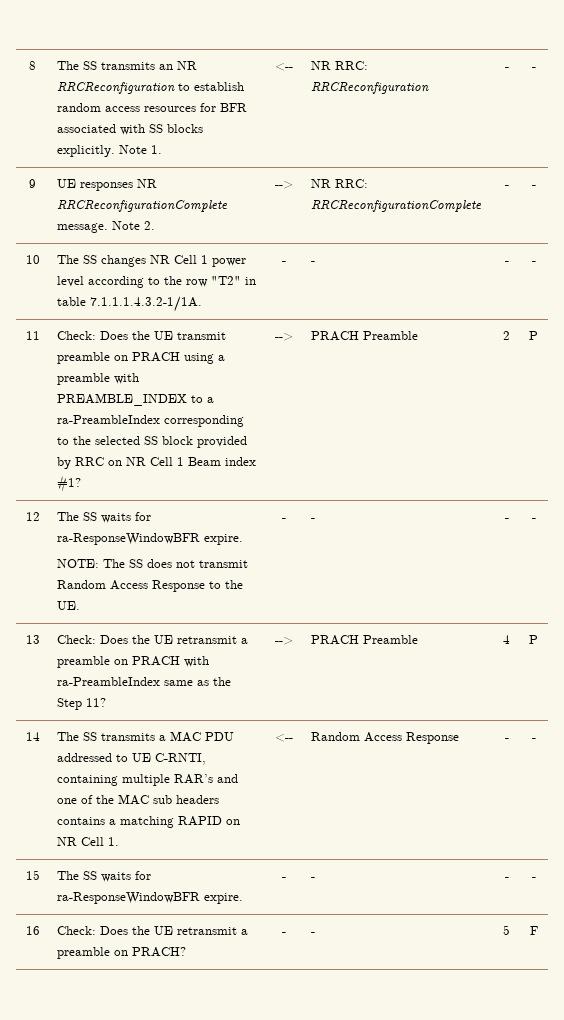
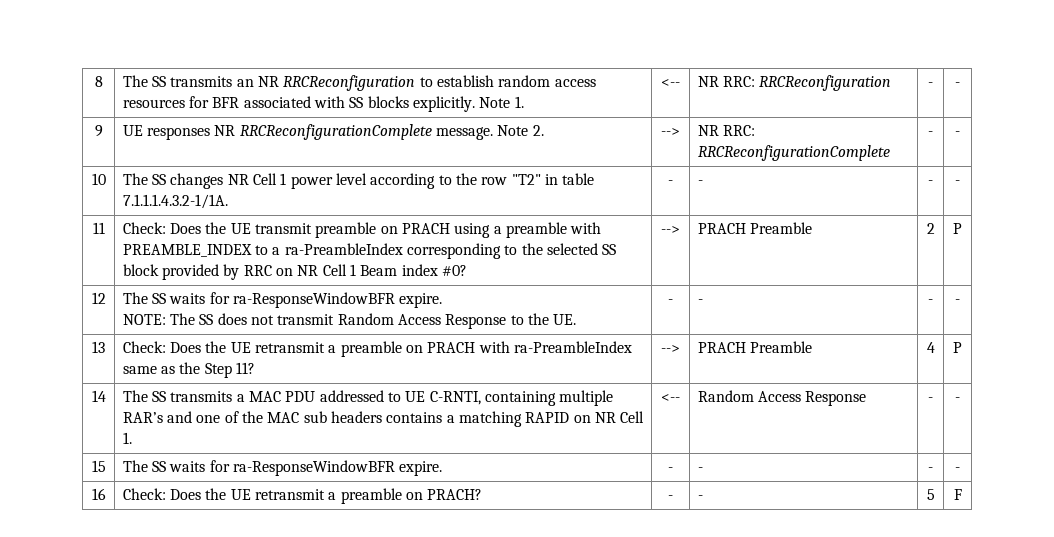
- 11 | Check: Does the UE transmit preamble on PRACH using a preamble with PREAMBLE_INDEX to a ra-PreambleIndex corresponding to the selected SS block provided by RRC on NR Cell 1 Beam index #1? | --> | PRACH Preamble | 2 | P
+ 11 | Check: Does the UE transmit preamble on PRACH using a preamble with PREAMBLE_INDEX to a ra-PreambleIndex corresponding to the selected SS block provided by RRC on NR Cell 1 Beam index #0? | --> | PRACH Preamble | 2 | P

